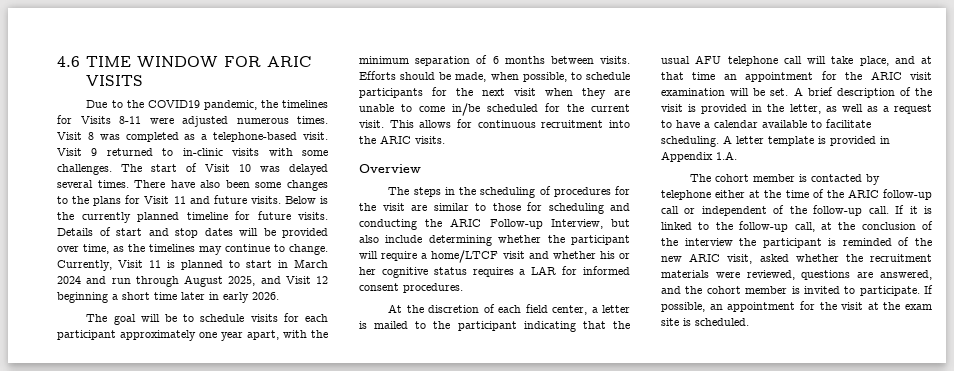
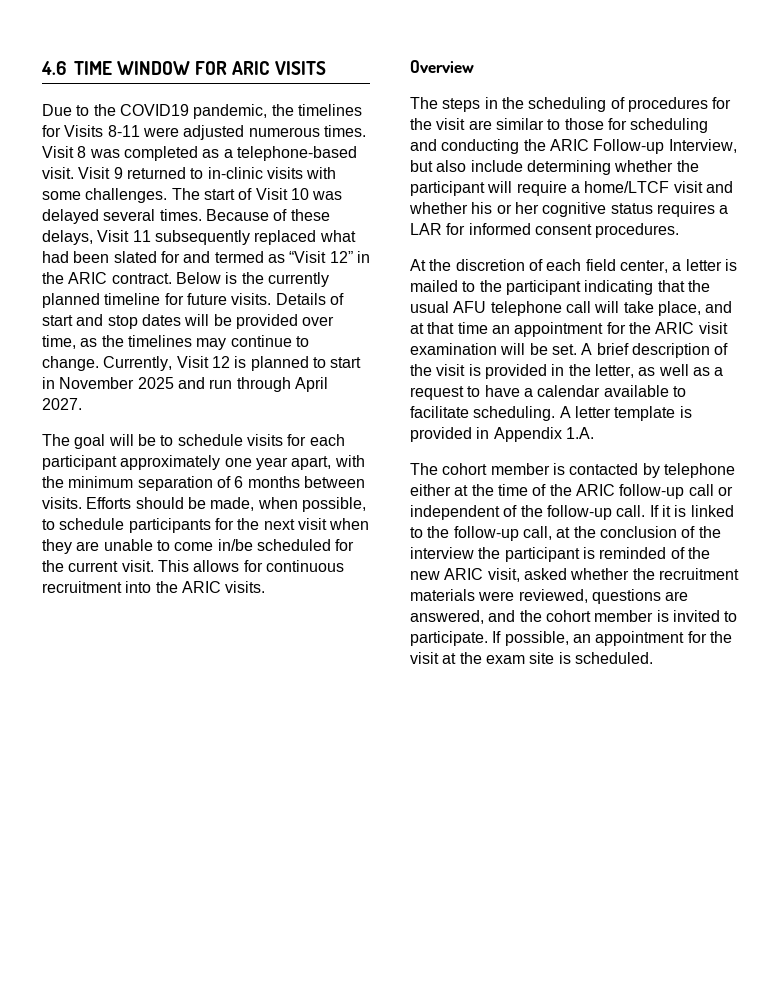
- There have also been some changes to the plans for Visit 11 and future visits.
+ Because of these delays, Visit 11 subsequently replaced what had been slated for and termed as “Visit 12” in the ARIC contract.
- Currently, Visit 11 is planned to start in March 2024 and run through August 2025, and Visit 12 beginning a short time later in early 2026.
+ Currently, Visit 12 is planned to start in November 2025 and run through April 2027.

